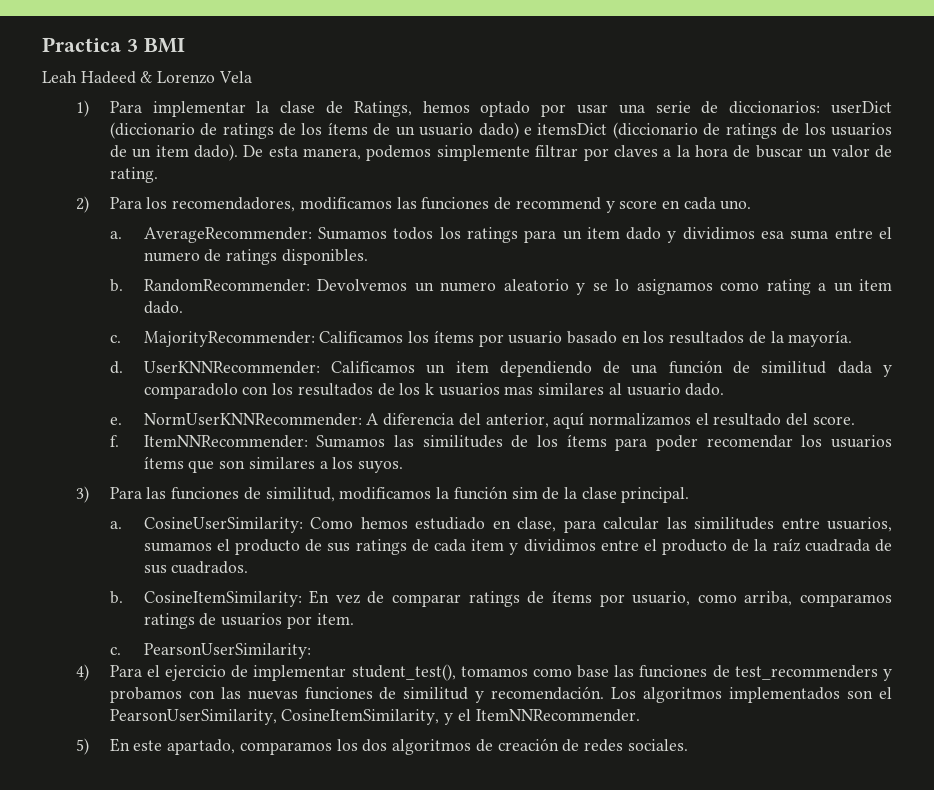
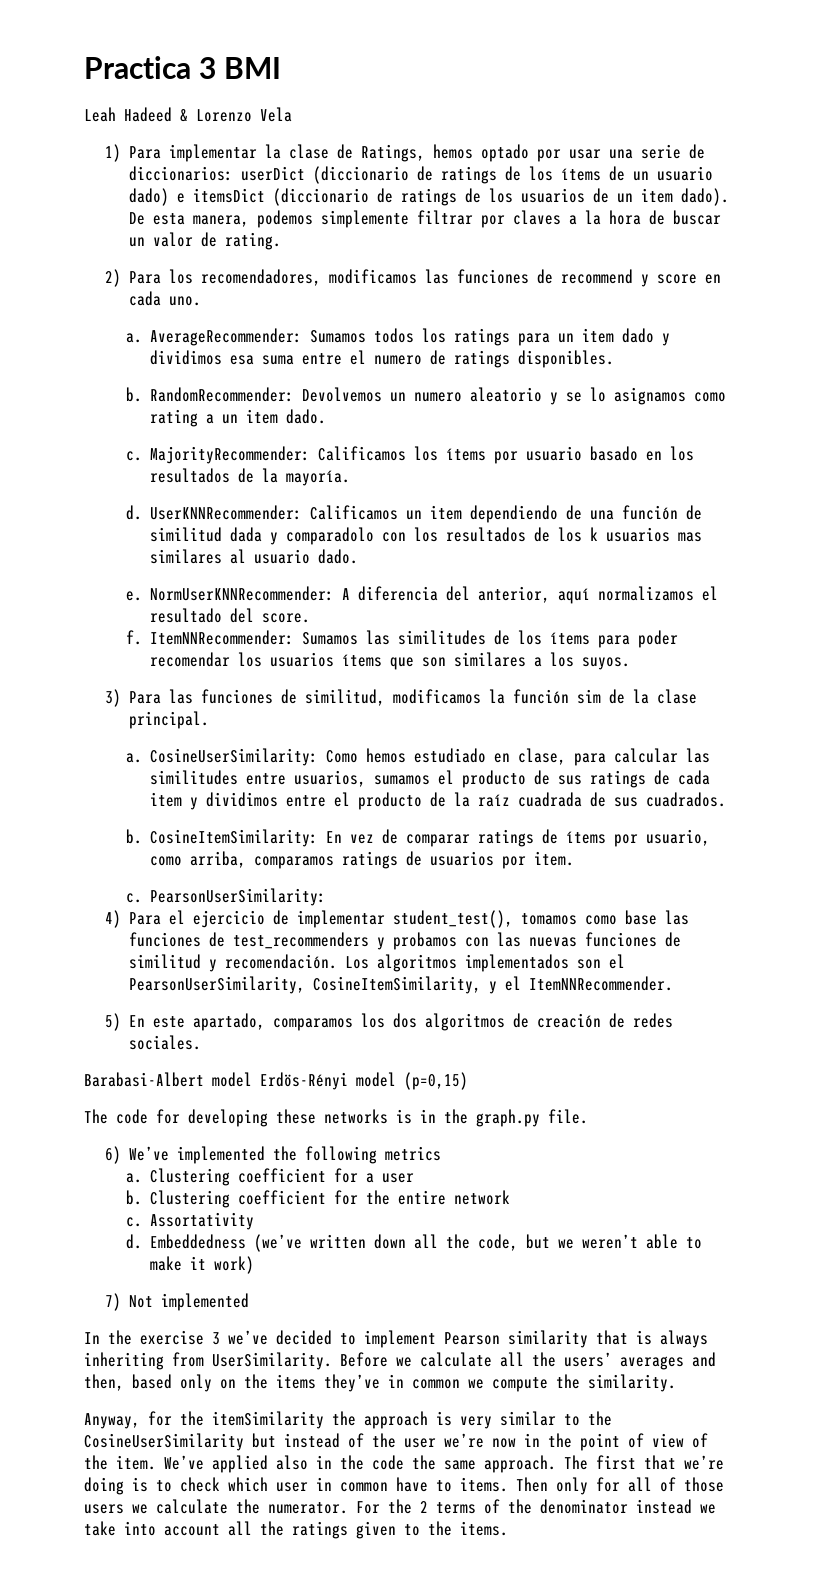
+ Barabasi-Albert model Erdös-Rényi model (p=0,15)
+ The code for developing these networks is in the graph.py file.
+ 6) We’ve implemented the following metrics
+ a. Clustering coefficient for a user
+ b. Clustering coefficient for the entire network
+ c. Assortativity
+ d. Embeddedness (we’ve written down all the code, but we weren’t able to make it work)
+ 7) Not implemented
+ In the exercise 3 we’ve decided to implement Pearson similarity that is always inheriting from UserSimilarity. Before we calculate all the users’ averages and then, based only on the items they’ve in common we compute the similarity.
+ Anyway, for the itemSimilarity the approach is very similar to the CosineUserSimilarity but instead of the user we’re now in the point of view of the item. We’ve applied also in the code the same approach. The first that we’re doing is to check which user in common have to items. Then only for all of those users we calculate the numerator. For the 2 terms of the denominator instead we take into account all the ratings given to the items.

